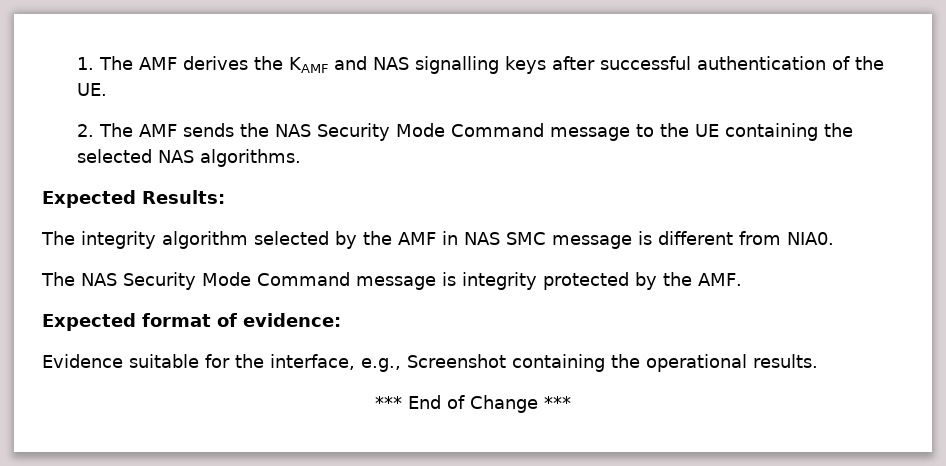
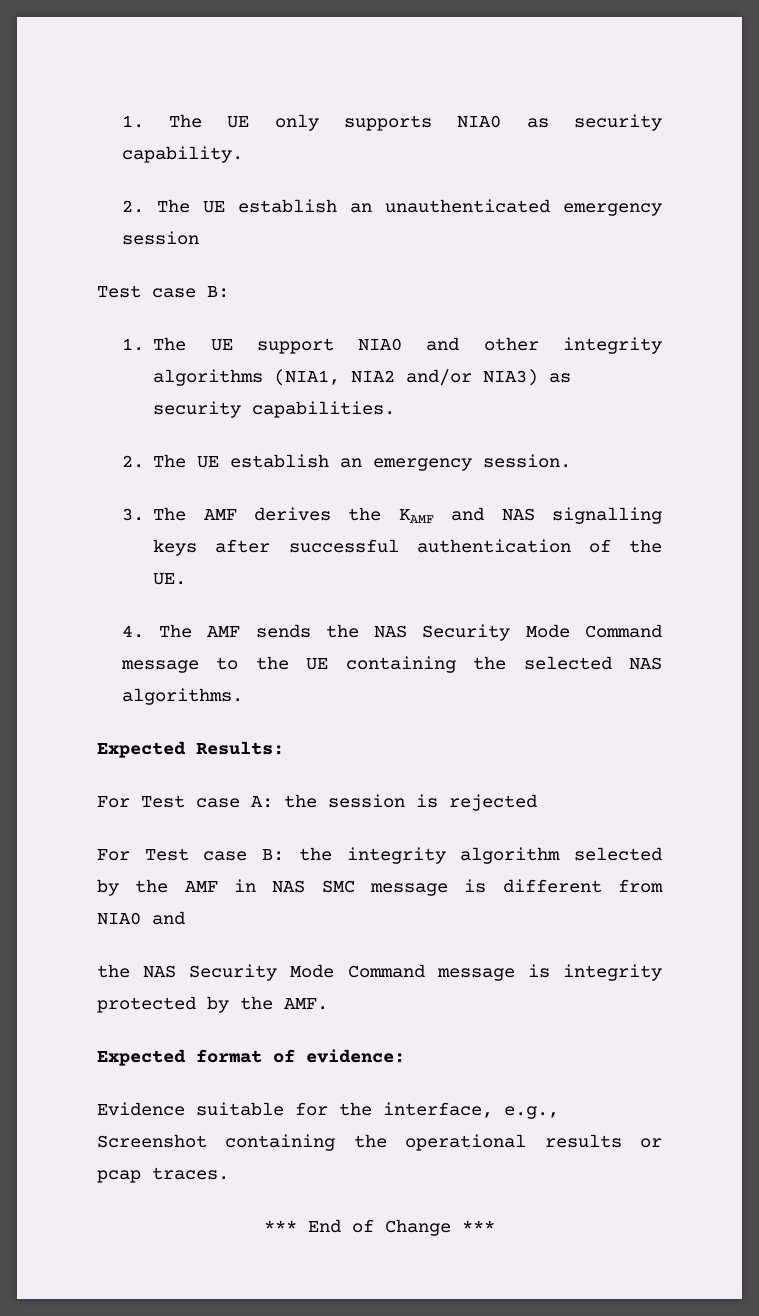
- 1. The AMF derives the KAMF and NAS signalling keys after successful authentication of the UE.
+ 1. The UE only supports NIA0 as security capability.
+ 2. The UE establish an unauthenticated emergency session
+ Test case B:
+ 1. The UE support NIA0 and other integrity algorithms (NIA1, NIA2 and/or NIA3) as security capabilities.
+ 2. The UE establish an emergency session.
+ 3. The AMF derives the KAMF and NAS signalling keys after successful authentication of the UE.
- 2. The AMF sends the NAS Security Mode Command message to the UE containing the selected NAS algorithms.
+ 4. The AMF sends the NAS Security Mode Command message to the UE containing the selected NAS algorithms.
- The integrity algorithm selected by the AMF in NAS SMC message is different from NIA0.
- The NAS Security Mode Command message is integrity protected by the AMF.
+ For Test case A: the session is rejected
+ For Test case B: the integrity algorithm selected by the AMF in NAS SMC message is different from NIA0 and
+ the NAS Security Mode Command message is integrity protected by the AMF.
- Evidence suitable for the interface, e.g., Screenshot containing the operational results.
+ Evidence suitable for the interface, e.g., Screenshot containing the operational results or pcap traces.

